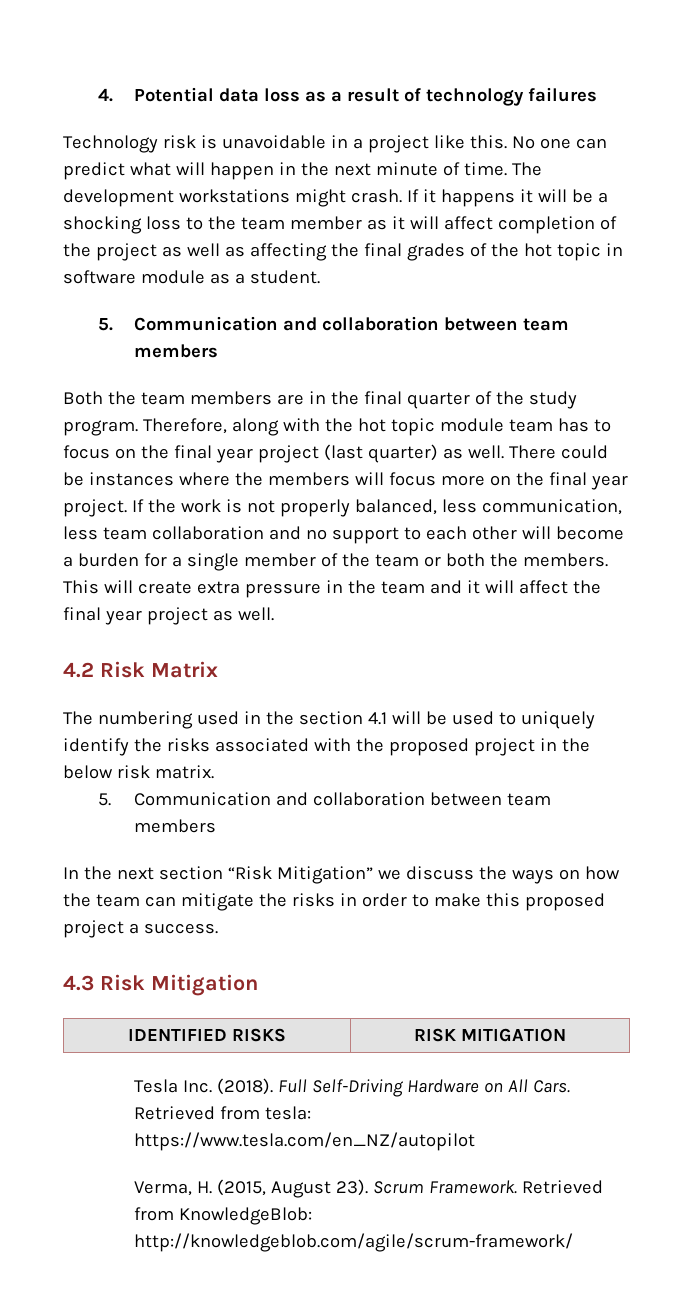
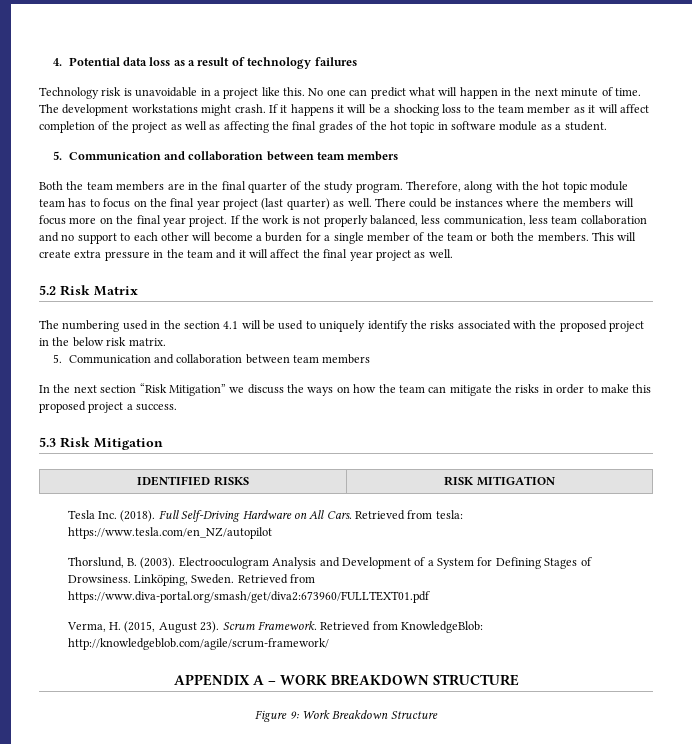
- 4.2 Risk Matrix
+ 5.2 Risk Matrix
- 4.3 Risk Mitigation
+ 5.3 Risk Mitigation
+ Thorslund, B. (2003). Electrooculogram Analysis and Development of a System for Defining Stages of Drowsiness. Linköping, Sweden. Retrieved from https://www.diva-portal.org/smash/get/diva2:673960/FULLTEXT01.pdf
+ APPENDIX A – WORK BREAKDOWN STRUCTURE
+ Figure 9: Work Breakdown Structure

